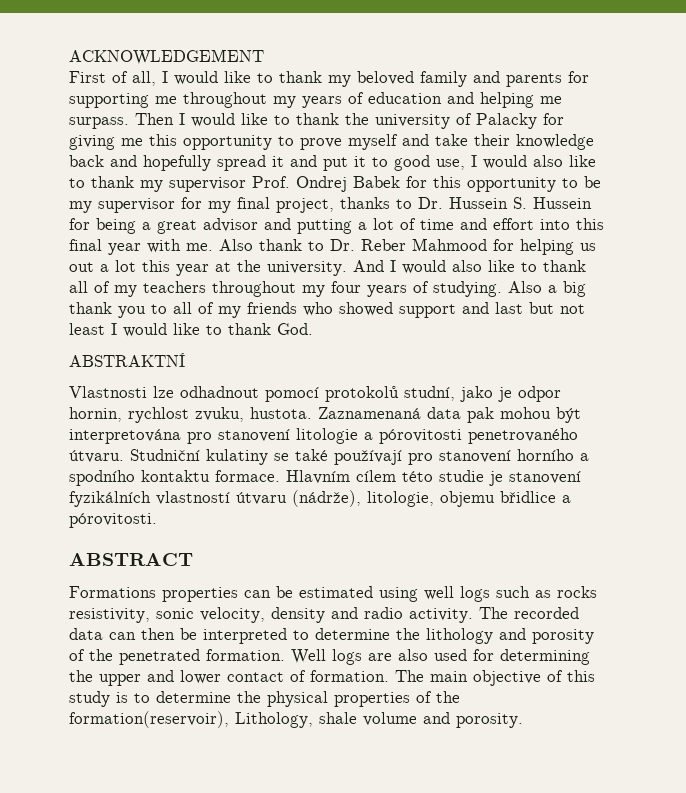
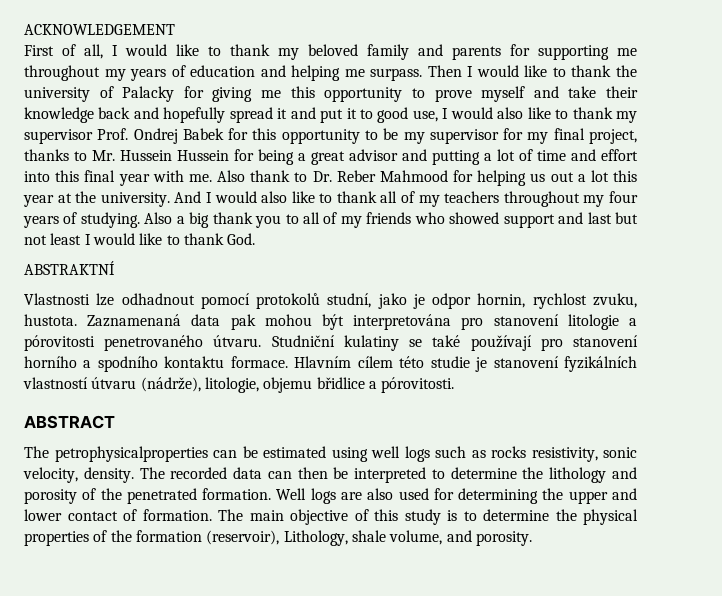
- Then I would like to thank the university of Palacky for giving me this opportunity to prove myself and take their knowledge back and hopefully spread it and put it to good use, I would also like to thank my supervisor Prof. Ondrej Babek for this opportunity to be my supervisor for my final project, thanks to Dr. Hussein S. Hussein for being a great advisor and putting a lot of time and effort into this final year with me.
+ Then I would like to thank the university of Palacky for giving me this opportunity to prove myself and take their knowledge back and hopefully spread it and put it to good use, I would also like to thank my supervisor Prof. Ondrej Babek for this opportunity to be my supervisor for my final project, thanks to Mr. Hussein Hussein for being a great advisor and putting a lot of time and effort into this final year with me.
- Formations properties can be estimated using well logs such as rocks resistivity, sonic velocity, density and radio activity.
+ The petrophysicalproperties can be estimated using well logs such as rocks resistivity, sonic velocity, density.
- The main objective of this study is to determine the physical properties of the formation(reservoir), Lithology, shale volume and porosity.
+ The main objective of this study is to determine the physical properties of the formation (reservoir), Lithology, shale volume, and porosity.

